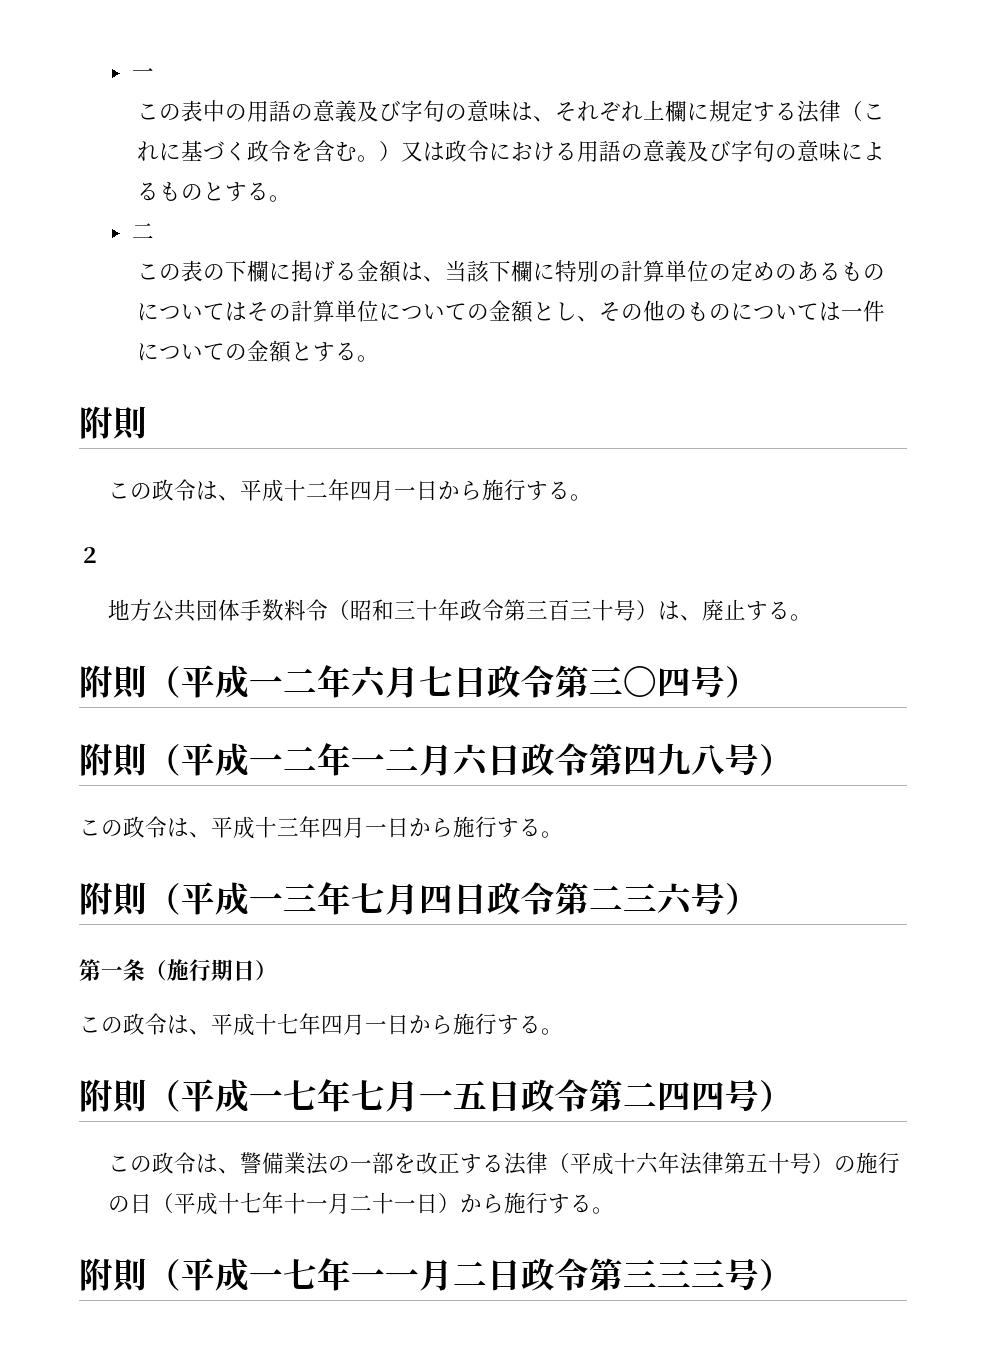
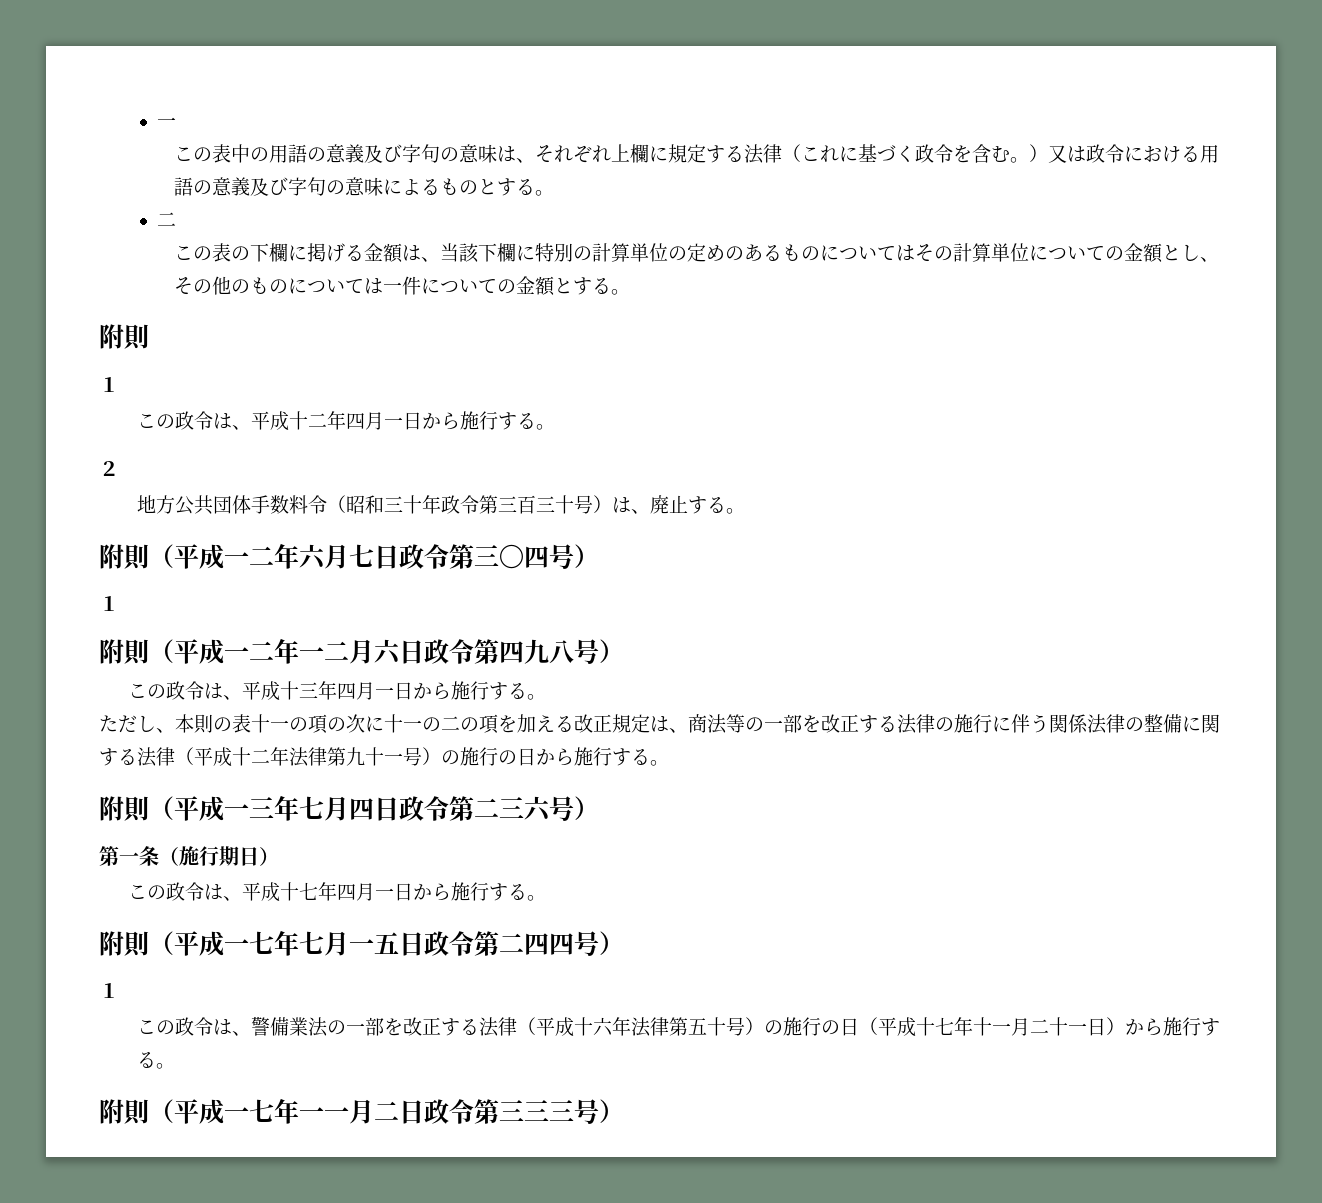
  この表の下欄に掲げる金額は、当該下欄に特別の計算単位の定めのあるものについてはその計算単位についての金額とし、その他のものについては一件についての金額とする。
  附則
+ １
  附則（平成一二年六月七日政令第三〇四号）
+ １
+ ただし、本則の表十一の項の次に十一の二の項を加える改正規定は、商法等の一部を改正する法律の施行に伴う関係法律の整備に関する法律（平成十二年法律第九十一号）の施行の日から施行する。
  附則（平成一七年七月一五日政令第二四四号）
+ １

